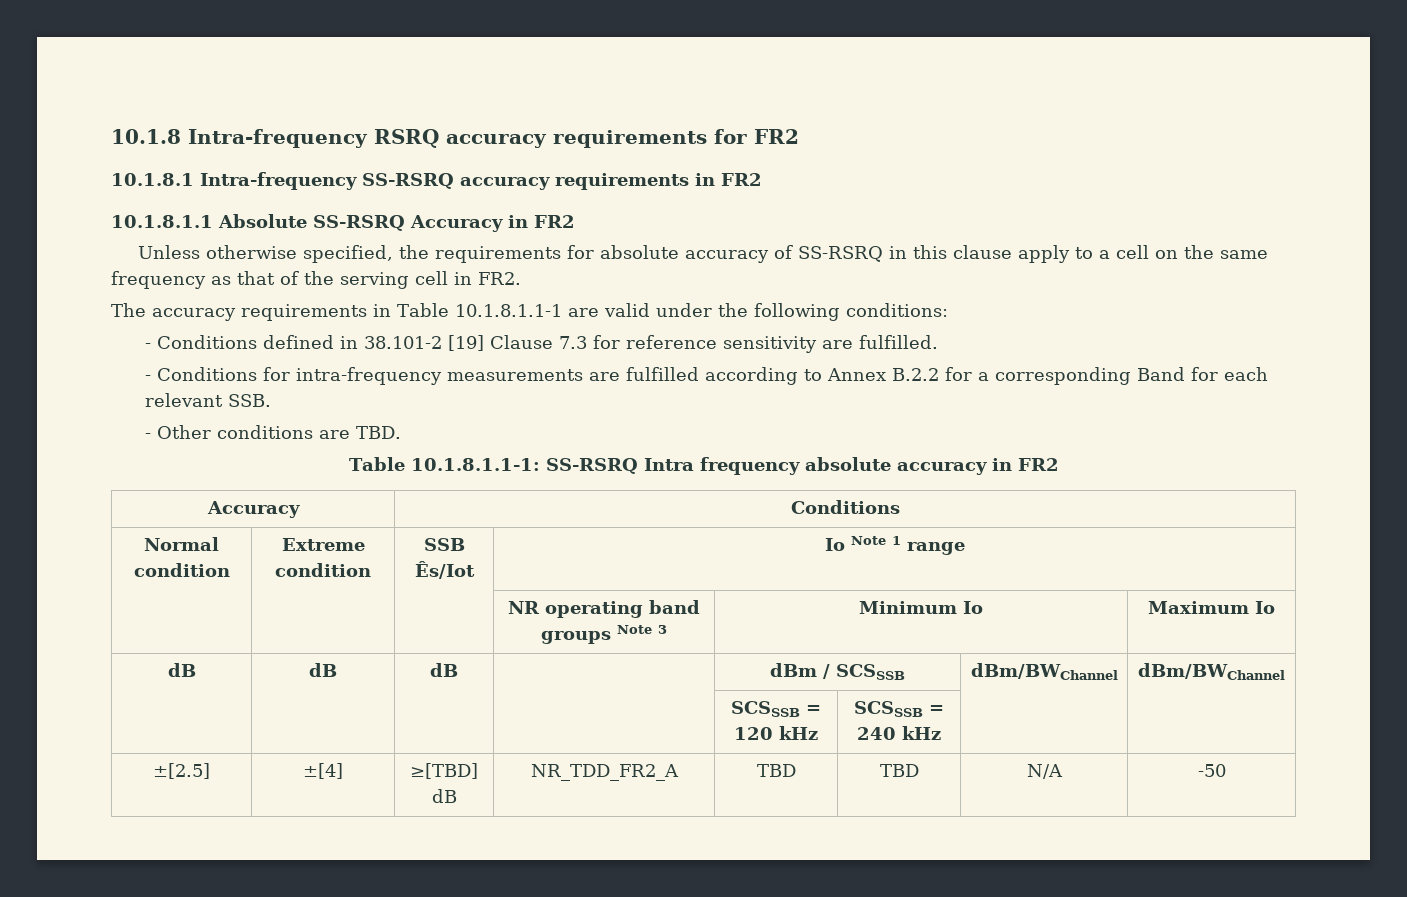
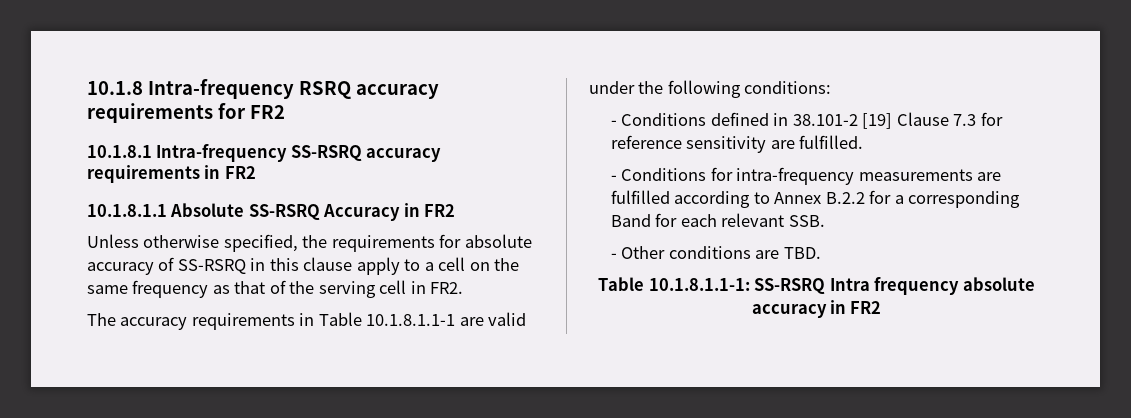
- Accuracy | Conditions
- Normal condition | Extreme condition | SSB Ês/Iot | Io Note 1 range
- | | | NR operating band groups Note 3 | Minimum Io | Maximum Io
- dB | dB | dB | | dBm / SCSSSB | dBm/BWChannel | dBm/BWChannel
- | | | | SCSSSB = 120 kHz | SCSSSB = 240 kHz | |
- ±[2.5] | ±[4] | ≥[TBD] dB | NR_TDD_FR2_A | TBD | TBD | N/A | -50

